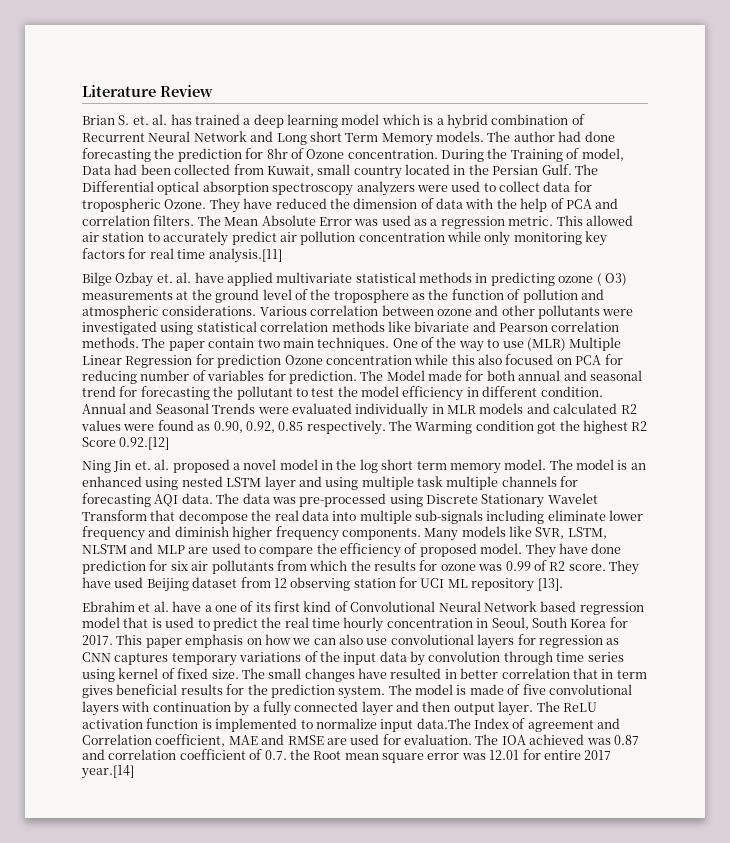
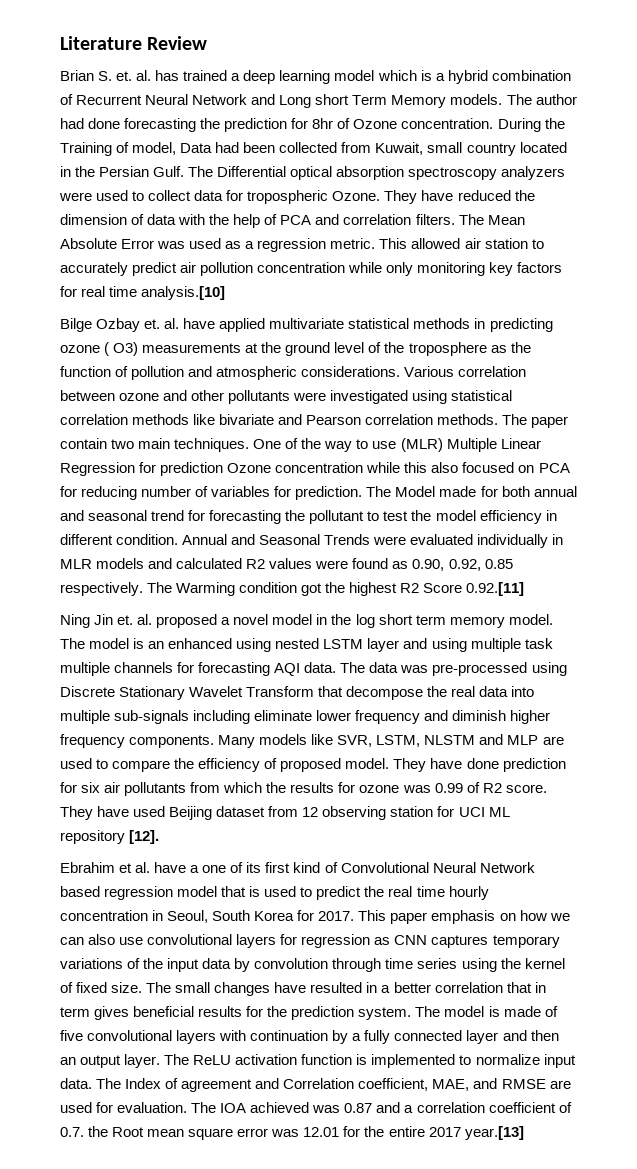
- This allowed air station to accurately predict air pollution concentration while only monitoring key factors for real time analysis.[11]
+ This allowed air station to accurately predict air pollution concentration while only monitoring key factors for real time analysis.[10]
- The Warming condition got the highest R2 Score 0.92.[12]
+ The Warming condition got the highest R2 Score 0.92.[11]
- They have used Beijing dataset from 12 observing station for UCI ML repository [13].
+ They have used Beijing dataset from 12 observing station for UCI ML repository [12].
- This paper emphasis on how we can also use convolutional layers for regression as CNN captures temporary variations of the input data by convolution through time series using kernel of fixed size.
+ This paper emphasis on how we can also use convolutional layers for regression as CNN captures temporary variations of the input data by convolution through time series using the kernel of fixed size.
- The small changes have resulted in better correlation that in term gives beneficial results for the prediction system.
+ The small changes have resulted in a better correlation that in term gives beneficial results for the prediction system.
- The model is made of five convolutional layers with continuation by a fully connected layer and then output layer.
+ The model is made of five convolutional layers with continuation by a fully connected layer and then an output layer.
- The ReLU activation function is implemented to normalize input data.The Index of agreement and Correlation coefficient, MAE and RMSE are used for evaluation.
+ The ReLU activation function is implemented to normalize input data. The Index of agreement and Correlation coefficient, MAE, and RMSE are used for evaluation.
- The IOA achieved was 0.87 and correlation coefficient of 0.7. the Root mean square error was 12.01 for entire 2017 year.[14]
+ The IOA achieved was 0.87 and a correlation coefficient of 0.7. the Root mean square error was 12.01 for the entire 2017 year.[13]

